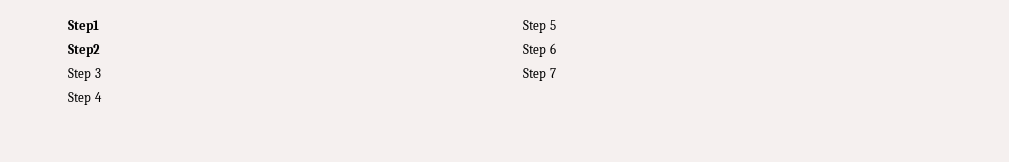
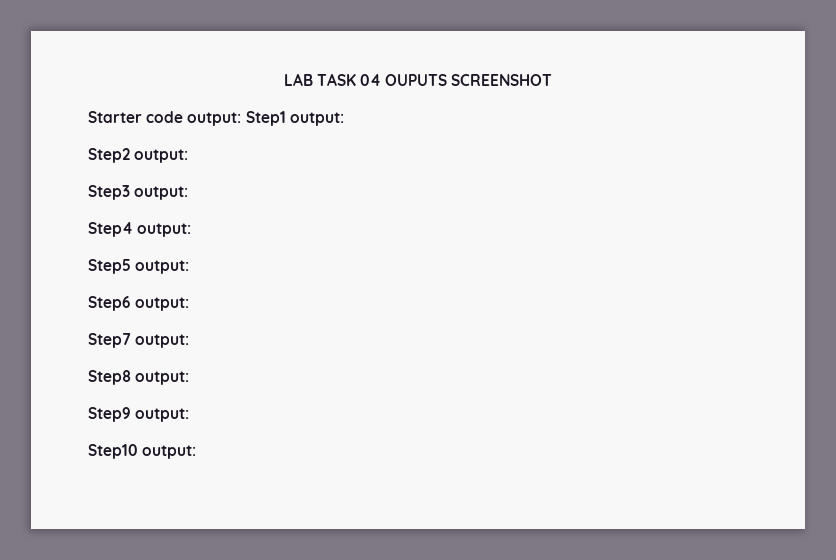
- Step1
+ LAB TASK 04 OUPUTS SCREENSHOT
+ Starter code output: Step1 output:
- Step2
- Step 3
- Step 4
- Step 5
- Step 6
- Step 7
+ Step2 output:
+ Step3 output:
+ Step4 output:
+ Step5 output:
+ Step6 output:
+ Step7 output:
+ Step8 output:
+ Step9 output:
+ Step10 output:

